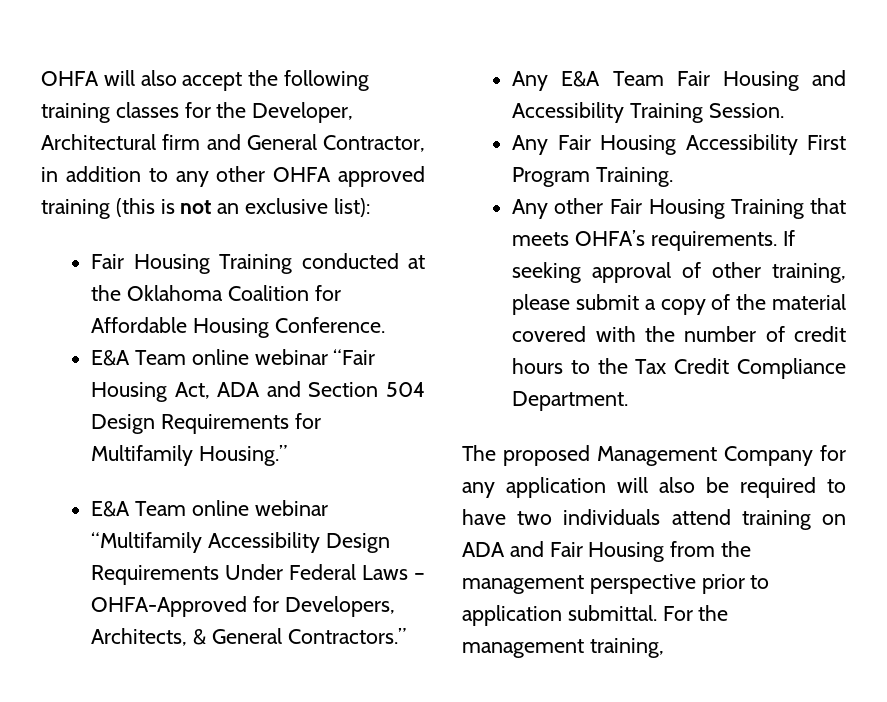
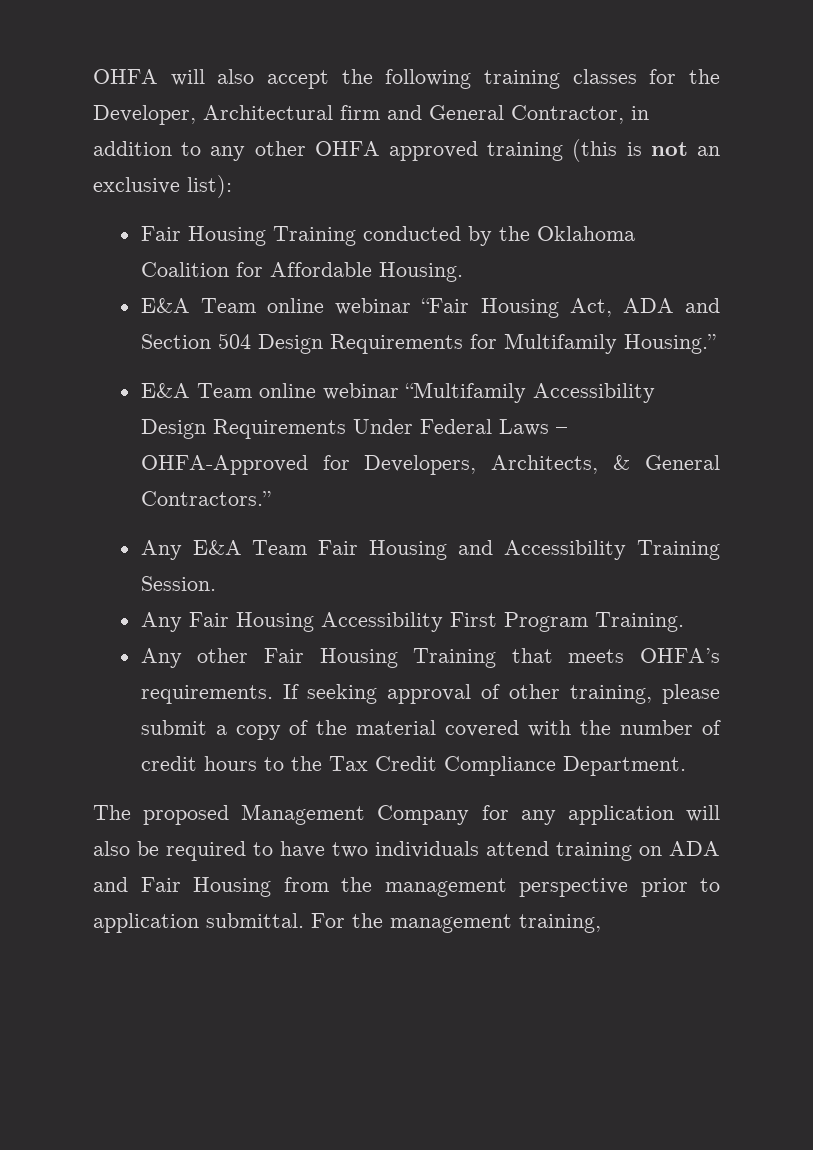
- Fair Housing Training conducted at the Oklahoma Coalition for Affordable Housing Conference.
+ Fair Housing Training conducted by the Oklahoma Coalition for Affordable Housing.

